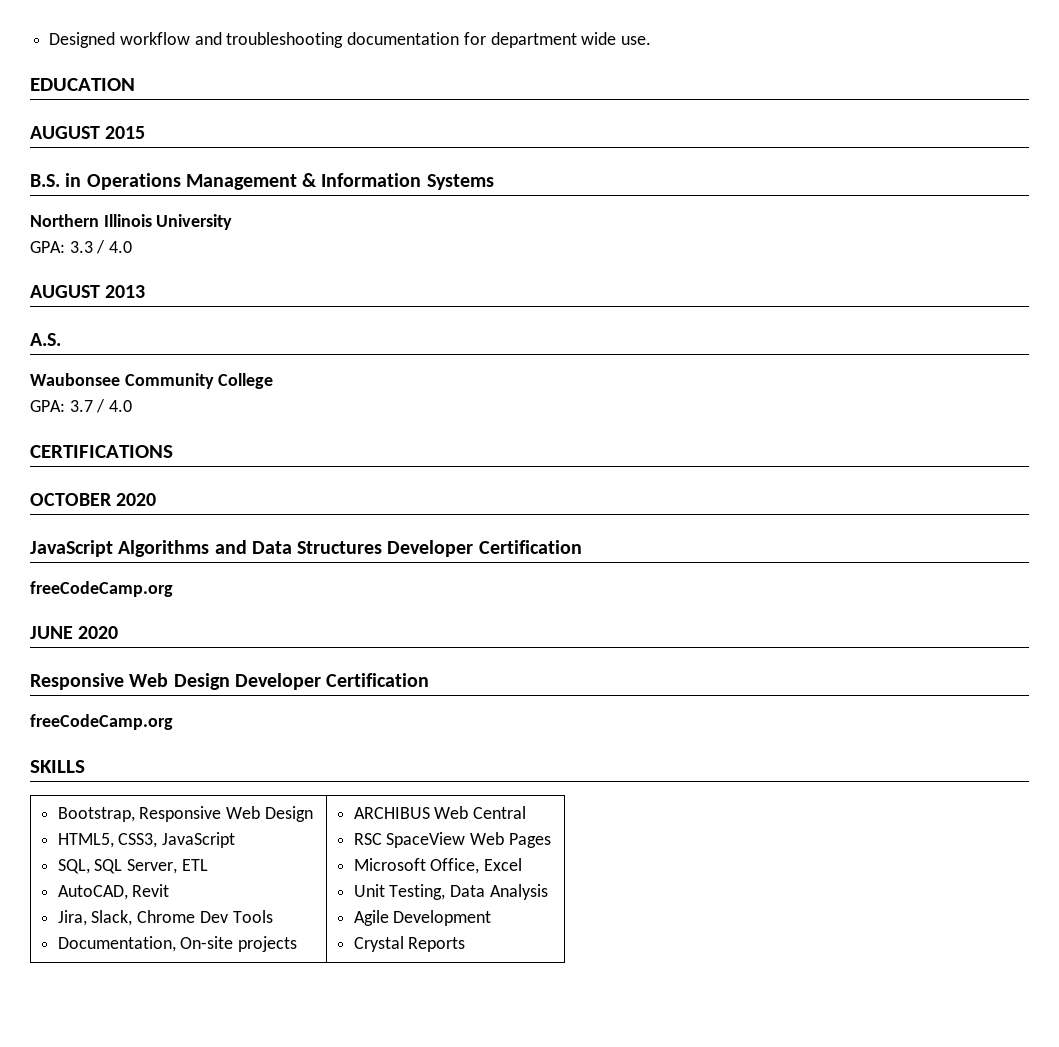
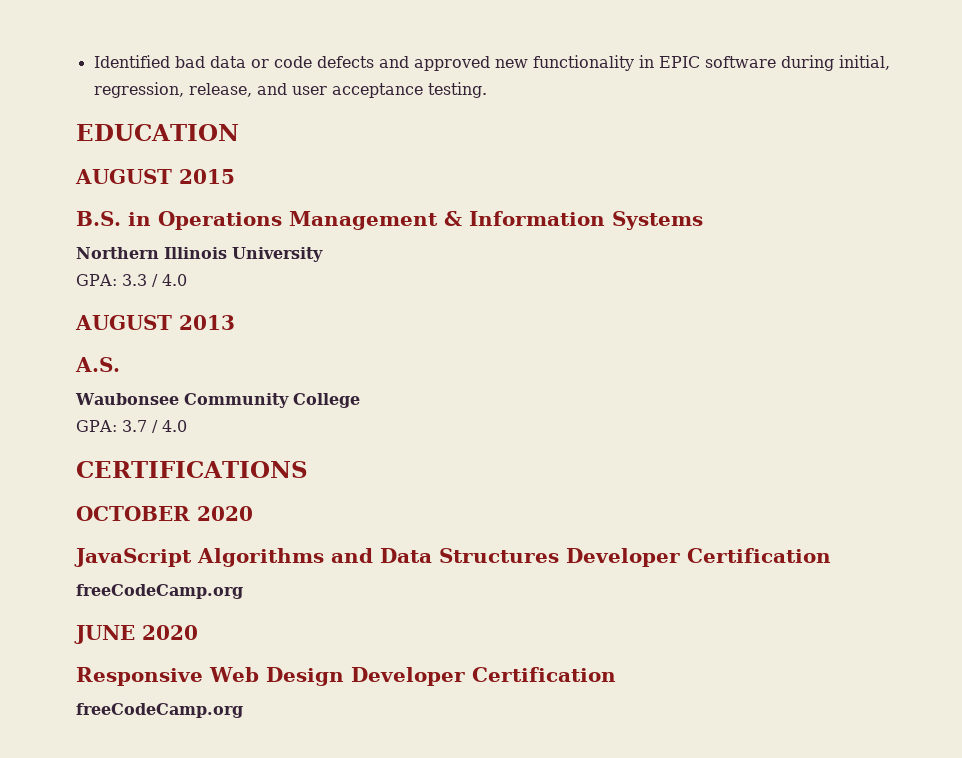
- Designed workflow and troubleshooting documentation for department wide use.
+ Identified bad data or code defects and approved new functionality in EPIC software during initial, regression, release, and user acceptance testing.
- SKILLS
- Bootstrap, Responsive Web Design
- HTML5, CSS3, JavaScript
- SQL, SQL Server, ETL
- AutoCAD, Revit
- Jira, Slack, Chrome Dev Tools
- Documentation, On-site projects | ARCHIBUS Web Central
- RSC SpaceView Web Pages
- Microsoft Office, Excel
- Unit Testing, Data Analysis
- Agile Development
- Crystal Reports

